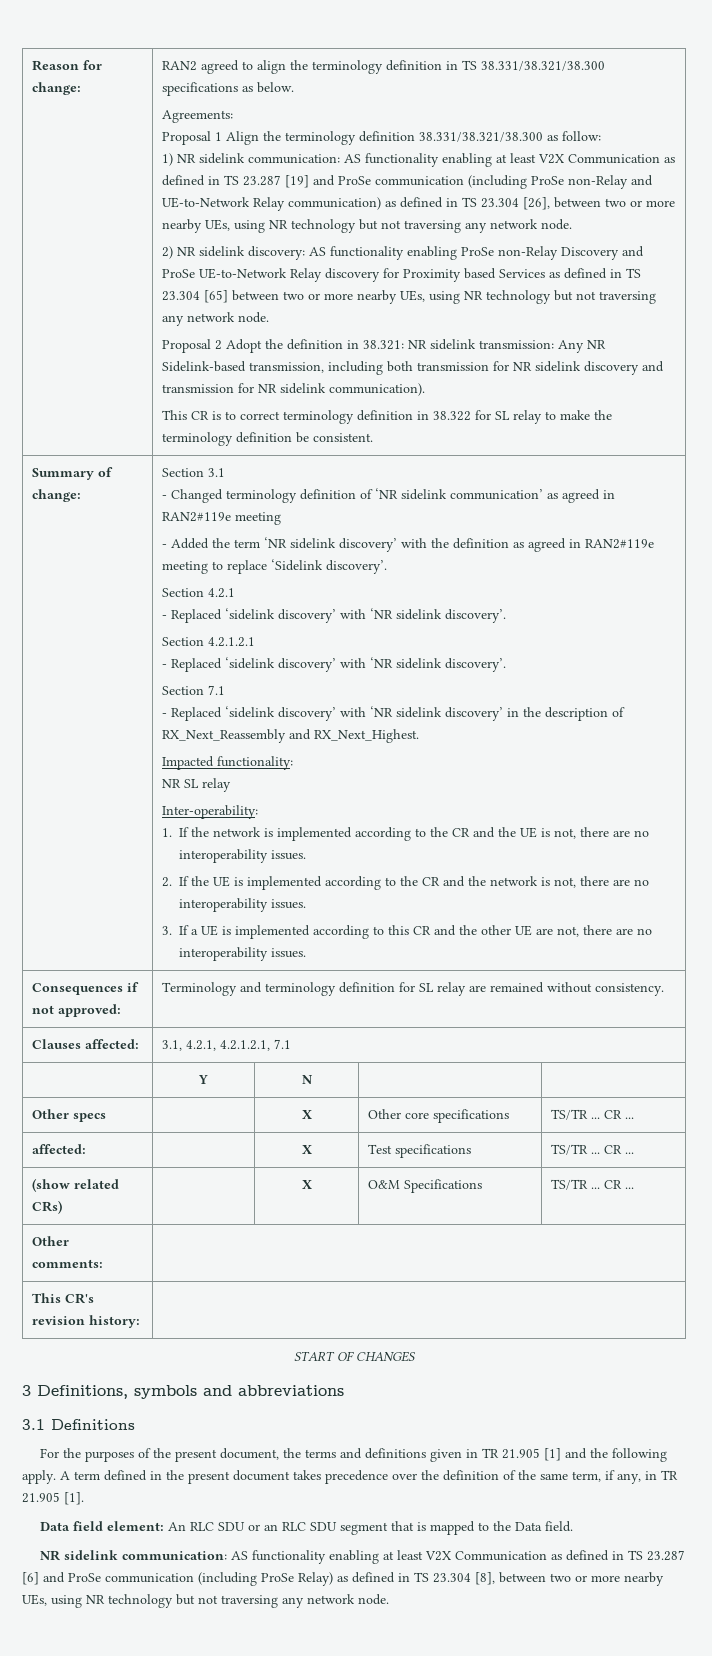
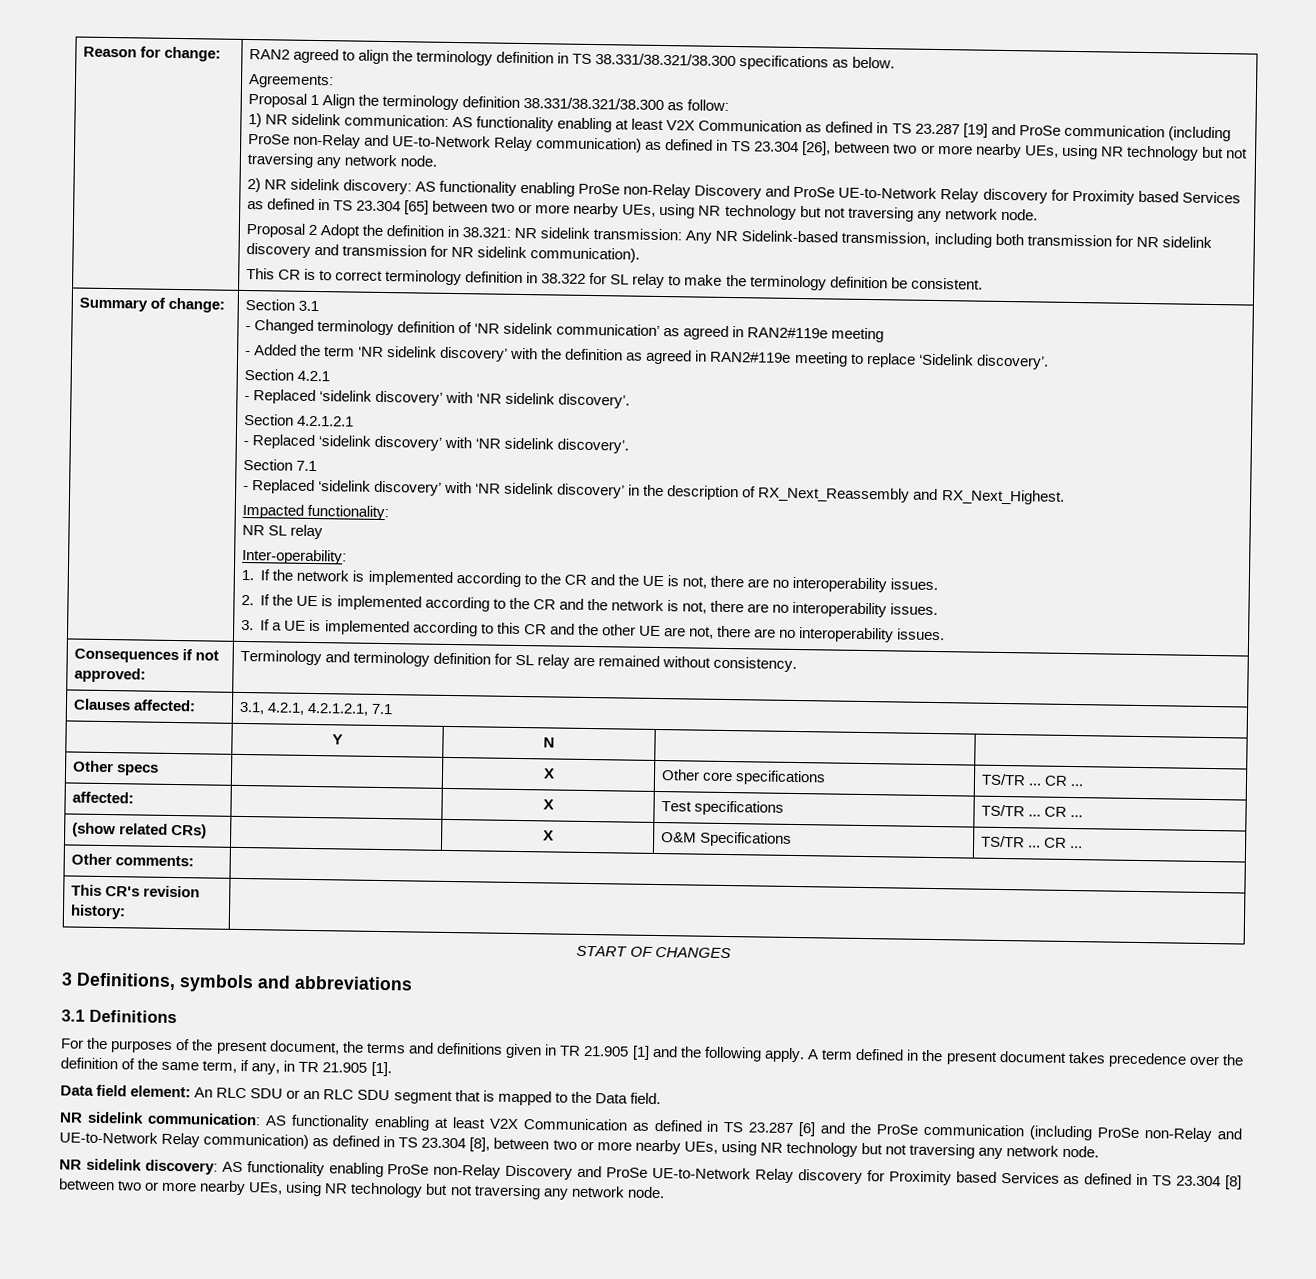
- NR sidelink communication: AS functionality enabling at least V2X Communication as defined in TS 23.287 [6] and ProSe communication (including ProSe Relay) as defined in TS 23.304 [8], between two or more nearby UEs, using NR technology but not traversing any network node.
+ NR sidelink communication: AS functionality enabling at least V2X Communication as defined in TS 23.287 [6] and the ProSe communication (including ProSe non-Relay and UE-to-Network Relay communication) as defined in TS 23.304 [8], between two or more nearby UEs, using NR technology but not traversing any network node.
+ NR sidelink discovery: AS functionality enabling ProSe non-Relay Discovery and ProSe UE-to-Network Relay discovery for Proximity based Services as defined in TS 23.304 [8] between two or more nearby UEs, using NR technology but not traversing any network node.

